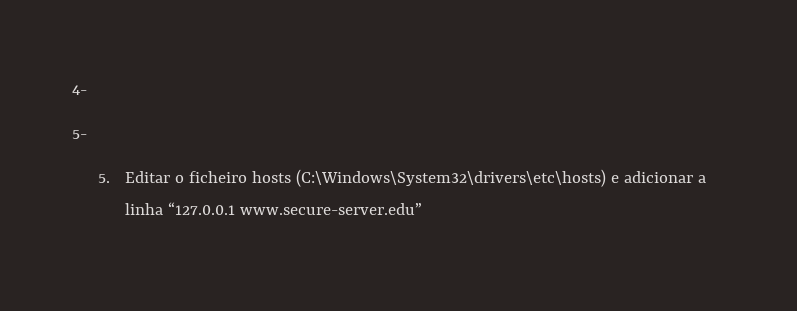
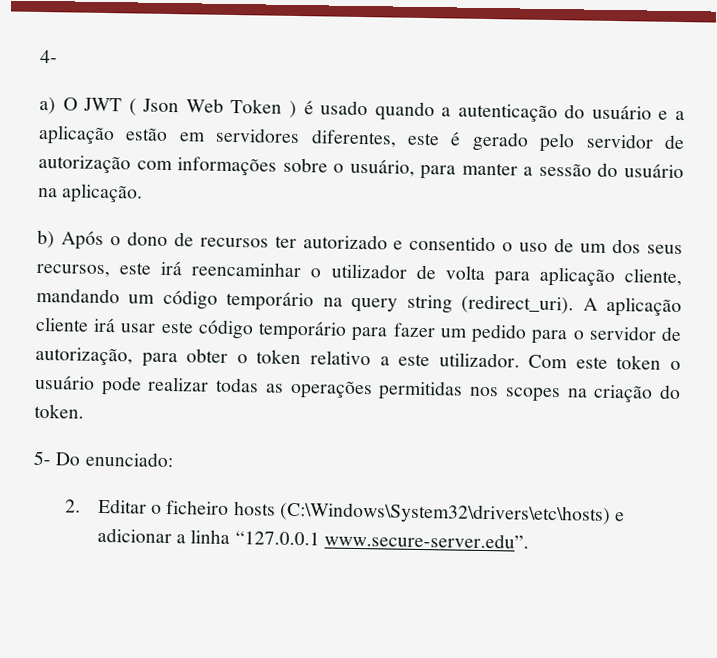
- 5-
- 5. Editar o ficheiro hosts (C:\Windows\System32\drivers\etc\hosts) e adicionar a linha “127.0.0.1 www.secure-server.edu”
+ a) O JWT ( Json Web Token ) é usado quando a autenticação do usuário e a aplicação estão em servidores diferentes, este é gerado pelo servidor de autorização com informações sobre o usuário, para manter a sessão do usuário na aplicação.
+ b) Após o dono de recursos ter autorizado e consentido o uso de um dos seus recursos, este irá reencaminhar o utilizador de volta para aplicação cliente, mandando um código temporário na query string (redirect_uri). A aplicação cliente irá usar este código temporário para fazer um pedido para o servidor de autorização, para obter o token relativo a este utilizador. Com este token o usuário pode realizar todas as operações permitidas nos scopes na criação do token.
+ 5- Do enunciado:
+ 2. Editar o ficheiro hosts (C:\Windows\System32\drivers\etc\hosts) e adicionar a linha “127.0.0.1 www.secure-server.edu”.

